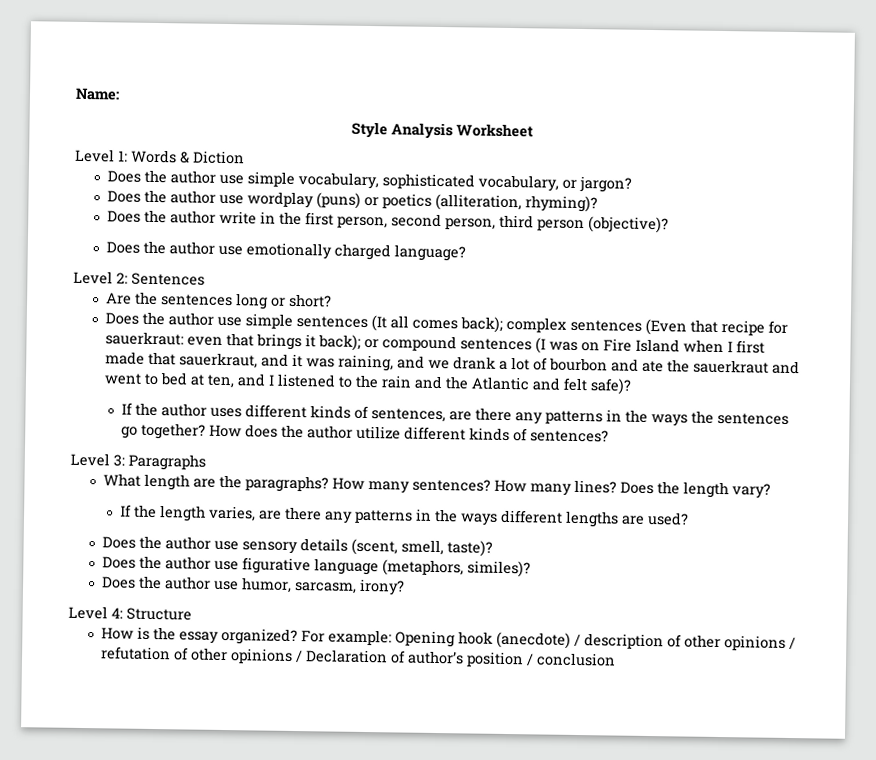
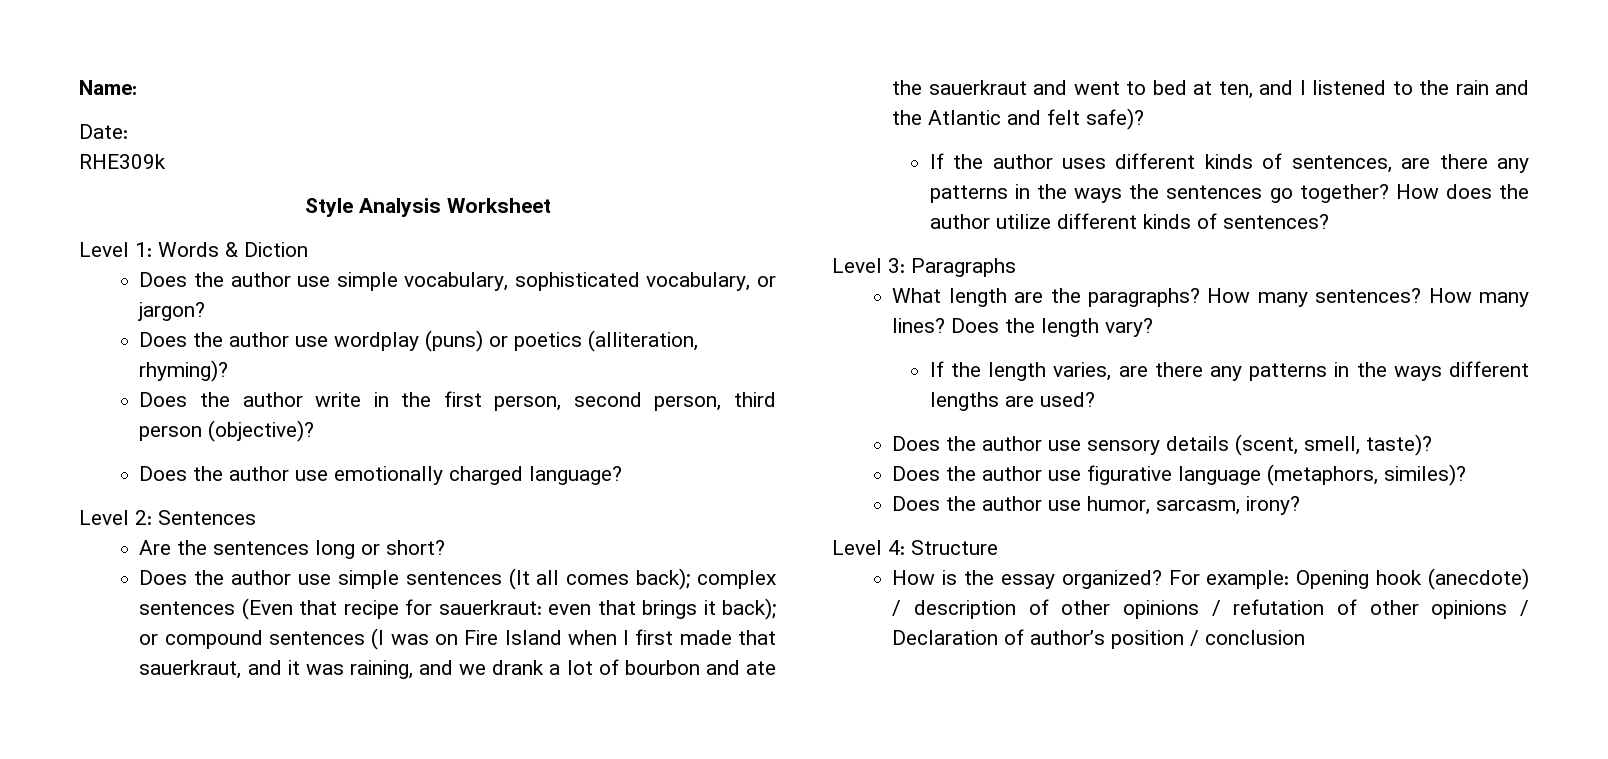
+ Date:
+ RHE309k

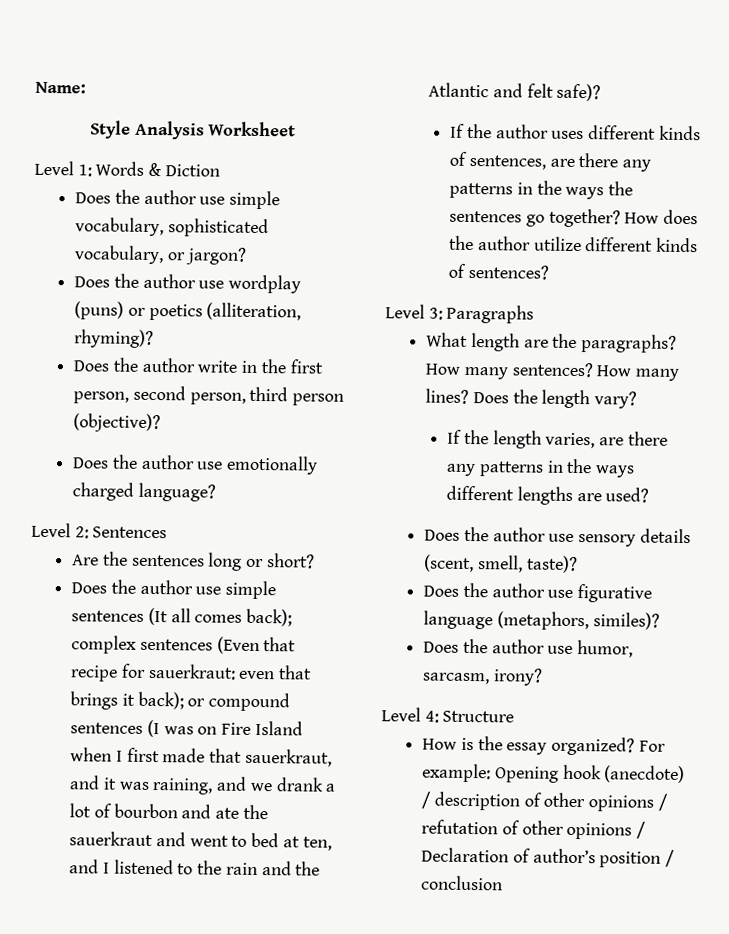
- Date:
- RHE309k

